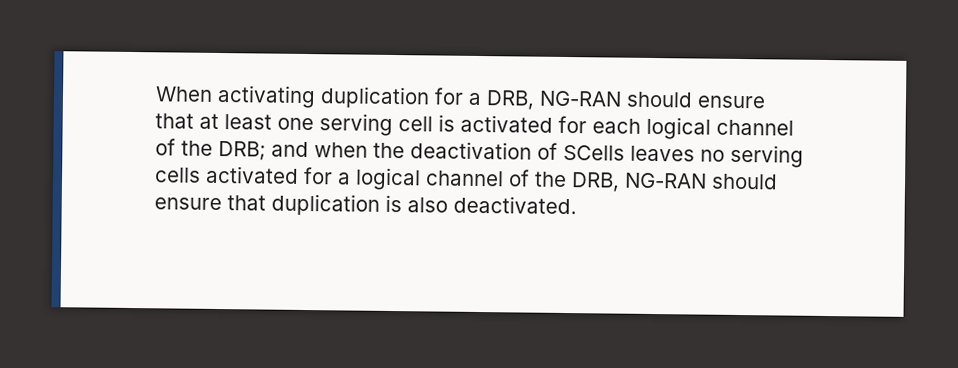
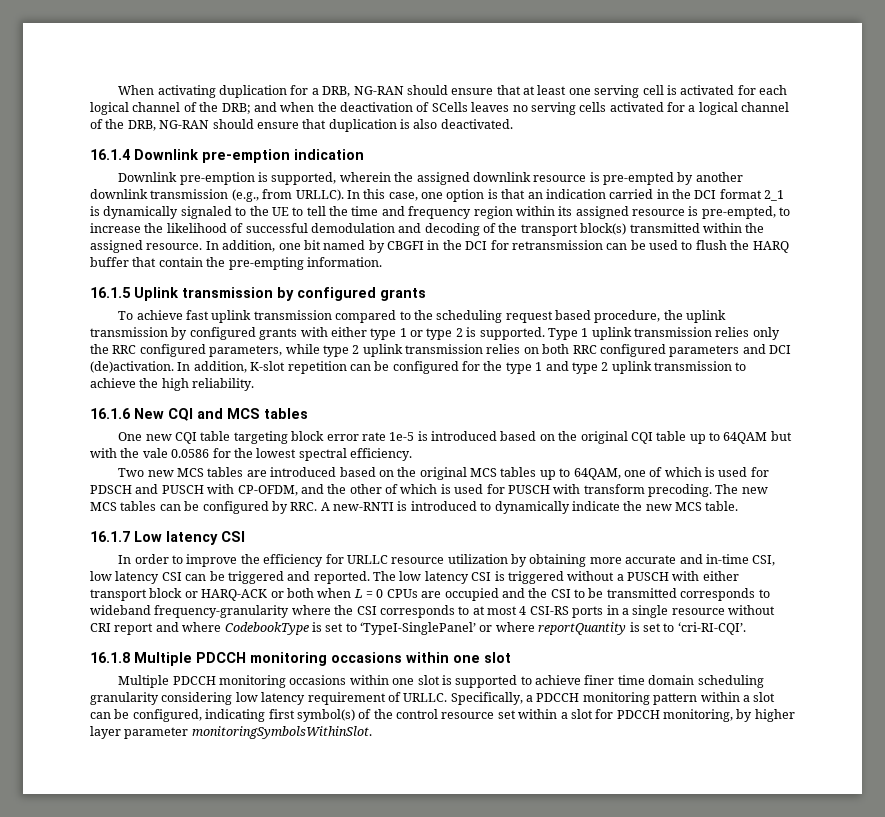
+ 16.1.4 Downlink pre-emption indication
+ Downlink pre-emption is supported, wherein the assigned downlink resource is pre-empted by another downlink transmission (e.g., from URLLC). In this case, one option is that an indication carried in the DCI format 2_1 is dynamically signaled to the UE to tell the time and frequency region within its assigned resource is pre-empted, to increase the likelihood of successful demodulation and decoding of the transport block(s) transmitted within the assigned resource. In addition, one bit named by CBGFI in the DCI for retransmission can be used to flush the HARQ buffer that contain the pre-empting information.
+ 16.1.5 Uplink transmission by configured grants
+ To achieve fast uplink transmission compared to the scheduling request based procedure, the uplink transmission by configured grants with either type 1 or type 2 is supported. Type 1 uplink transmission relies only the RRC configured parameters, while type 2 uplink transmission relies on both RRC configured parameters and DCI (de)activation. In addition, K-slot repetition can be configured for the type 1 and type 2 uplink transmission to achieve the high reliability.
+ 16.1.6 New CQI and MCS tables
+ One new CQI table targeting block error rate 1e-5 is introduced based on the original CQI table up to 64QAM but with the vale 0.0586 for the lowest spectral efficiency.
+ Two new MCS tables are introduced based on the original MCS tables up to 64QAM, one of which is used for PDSCH and PUSCH with CP-OFDM, and the other of which is used for PUSCH with transform precoding. The new MCS tables can be configured by RRC. A new-RNTI is introduced to dynamically indicate the new MCS table.
+ 16.1.7 Low latency CSI
+ In order to improve the efficiency for URLLC resource utilization by obtaining more accurate and in-time CSI, low latency CSI can be triggered and reported. The low latency CSI is triggered without a PUSCH with either transport block or HARQ-ACK or both when L = 0 CPUs are occupied and the CSI to be transmitted corresponds to wideband frequency-granularity where the CSI corresponds to at most 4 CSI-RS ports in a single resource without CRI report and where CodebookType is set to ‘TypeI-SinglePanel’ or where reportQuantity is set to ‘cri-RI-CQI’.
+ 16.1.8 Multiple PDCCH monitoring occasions within one slot
+ Multiple PDCCH monitoring occasions within one slot is supported to achieve finer time domain scheduling granularity considering low latency requirement of URLLC. Specifically, a PDCCH monitoring pattern within a slot can be configured, indicating first symbol(s) of the control resource set within a slot for PDCCH monitoring, by higher layer parameter monitoringSymbolsWithinSlot.

